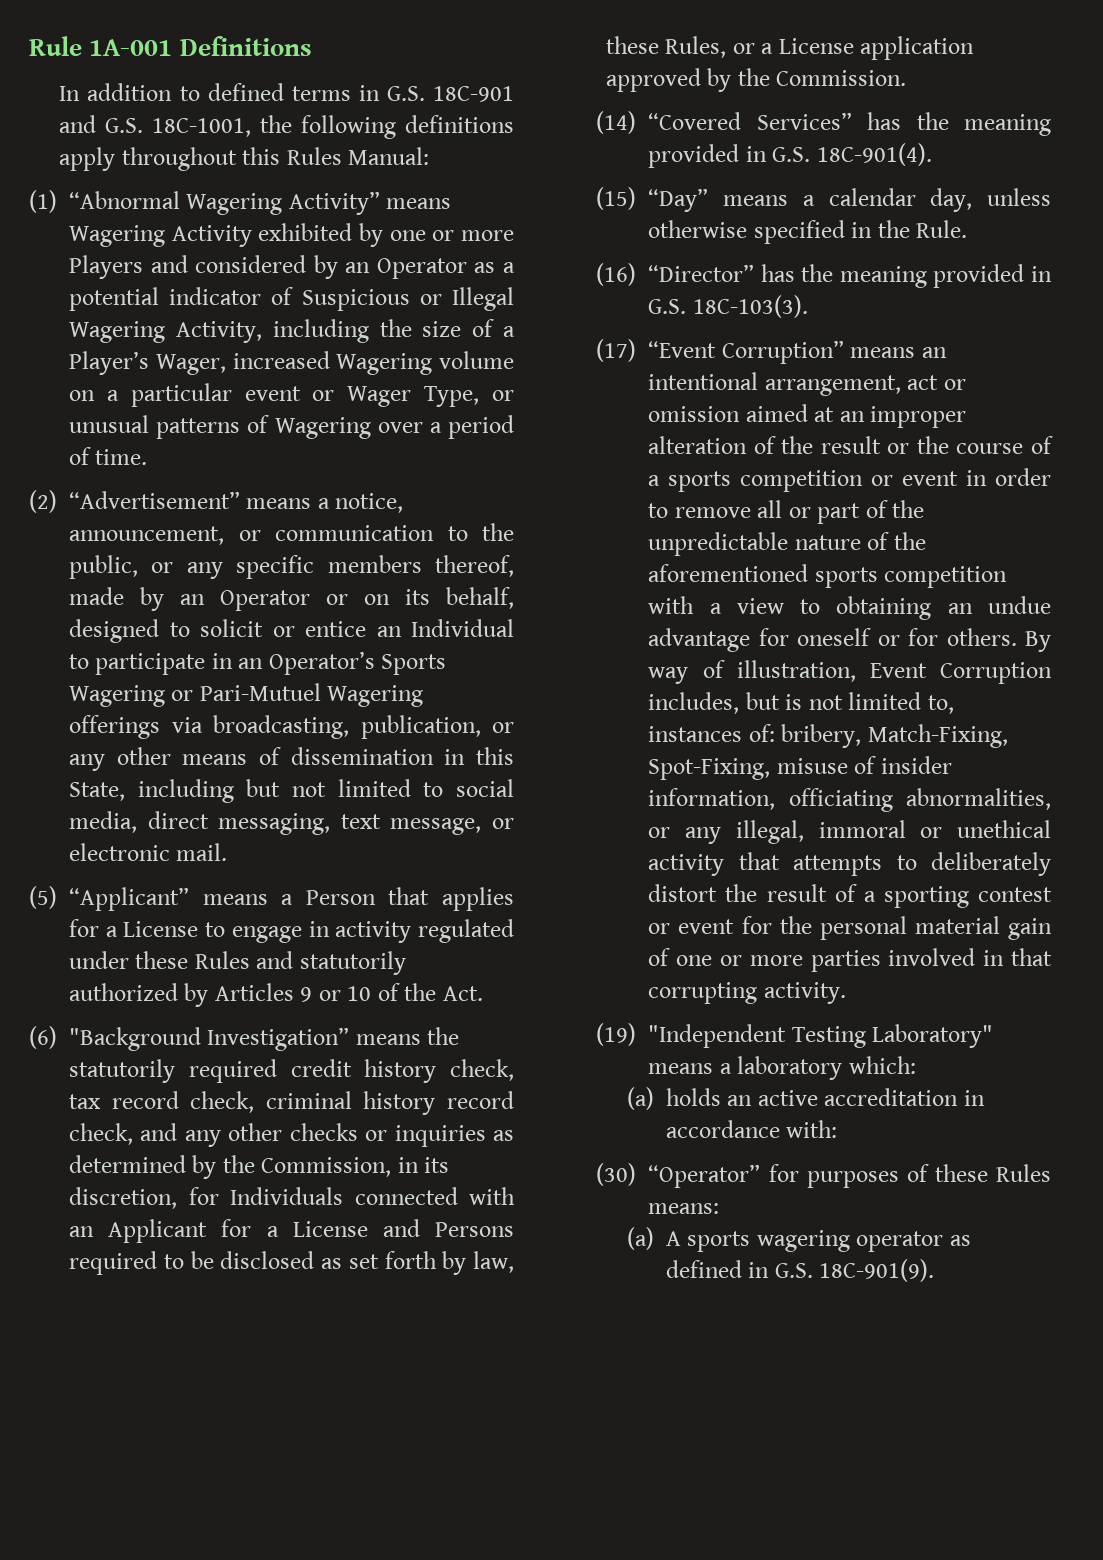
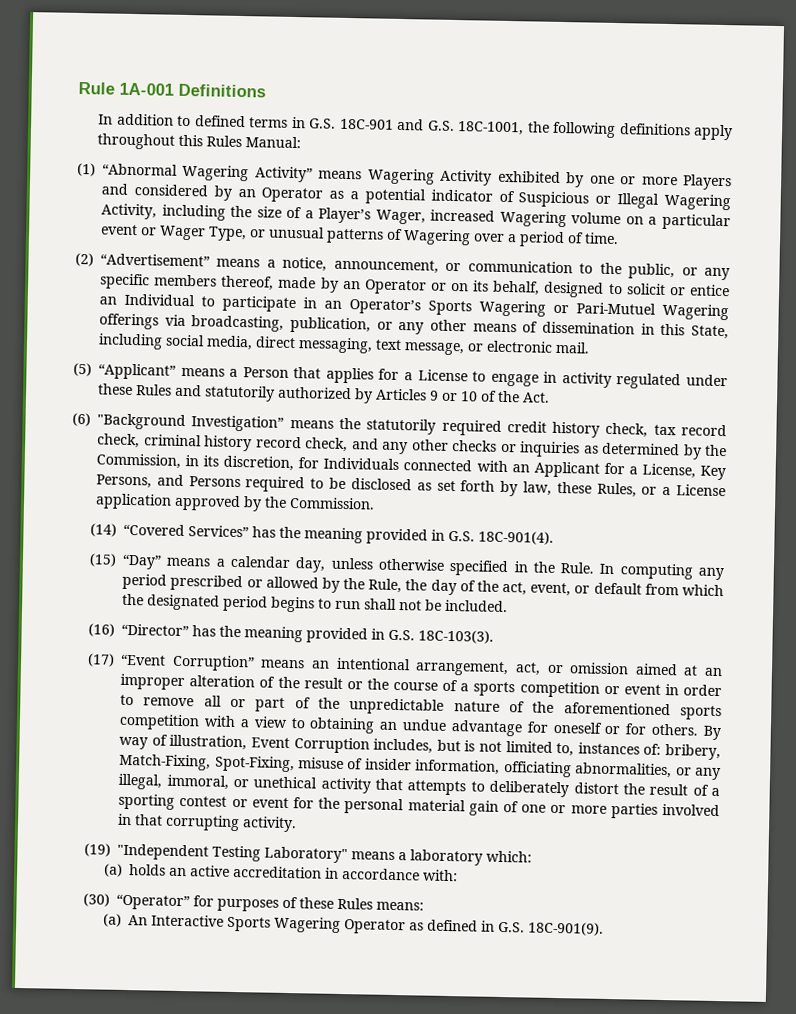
- (2) “Advertisement” means a notice, announcement, or communication to the public, or any specific members thereof, made by an Operator or on its behalf, designed to solicit or entice an Individual to participate in an Operator’s Sports Wagering or Pari-Mutuel Wagering offerings via broadcasting, publication, or any other means of dissemination in this State, including but not limited to social media, direct messaging, text message, or electronic mail.
+ (2) “Advertisement” means a notice, announcement, or communication to the public, or any specific members thereof, made by an Operator or on its behalf, designed to solicit or entice an Individual to participate in an Operator’s Sports Wagering or Pari-Mutuel Wagering offerings via broadcasting, publication, or any other means of dissemination in this State, including social media, direct messaging, text message, or electronic mail.
- (6) "Background Investigation” means the statutorily required credit history check, tax record check, criminal history record check, and any other checks or inquiries as determined by the Commission, in its discretion, for Individuals connected with an Applicant for a License and Persons required to be disclosed as set forth by law, these Rules, or a License application approved by the Commission.
+ (6) "Background Investigation” means the statutorily required credit history check, tax record check, criminal history record check, and any other checks or inquiries as determined by the Commission, in its discretion, for Individuals connected with an Applicant for a License, Key Persons, and Persons required to be disclosed as set forth by law, these Rules, or a License application approved by the Commission.
+ In computing any period prescribed or allowed by the Rule, the day of the act, event, or default from which the designated period begins to run shall not be included.
- (17) “Event Corruption” means an intentional arrangement, act or omission aimed at an improper alteration of the result or the course of a sports competition or event in order to remove all or part of the unpredictable nature of the aforementioned sports competition with a view to obtaining an undue advantage for oneself or for others.
+ (17) “Event Corruption” means an intentional arrangement, act, or omission aimed at an improper alteration of the result or the course of a sports competition or event in order to remove all or part of the unpredictable nature of the aforementioned sports competition with a view to obtaining an undue advantage for oneself or for others.
- By way of illustration, Event Corruption includes, but is not limited to, instances of: bribery, Match-Fixing, Spot-Fixing, misuse of insider information, officiating abnormalities, or any illegal, immoral or unethical activity that attempts to deliberately distort the result of a sporting contest or event for the personal material gain of one or more parties involved in that corrupting activity.
+ By way of illustration, Event Corruption includes, but is not limited to, instances of: bribery, Match-Fixing, Spot-Fixing, misuse of insider information, officiating abnormalities, or any illegal, immoral, or unethical activity that attempts to deliberately distort the result of a sporting contest or event for the personal material gain of one or more parties involved in that corrupting activity.
- (a) A sports wagering operator as defined in G.S. 18C-901(9).
+ (a) An Interactive Sports Wagering Operator as defined in G.S. 18C-901(9).

